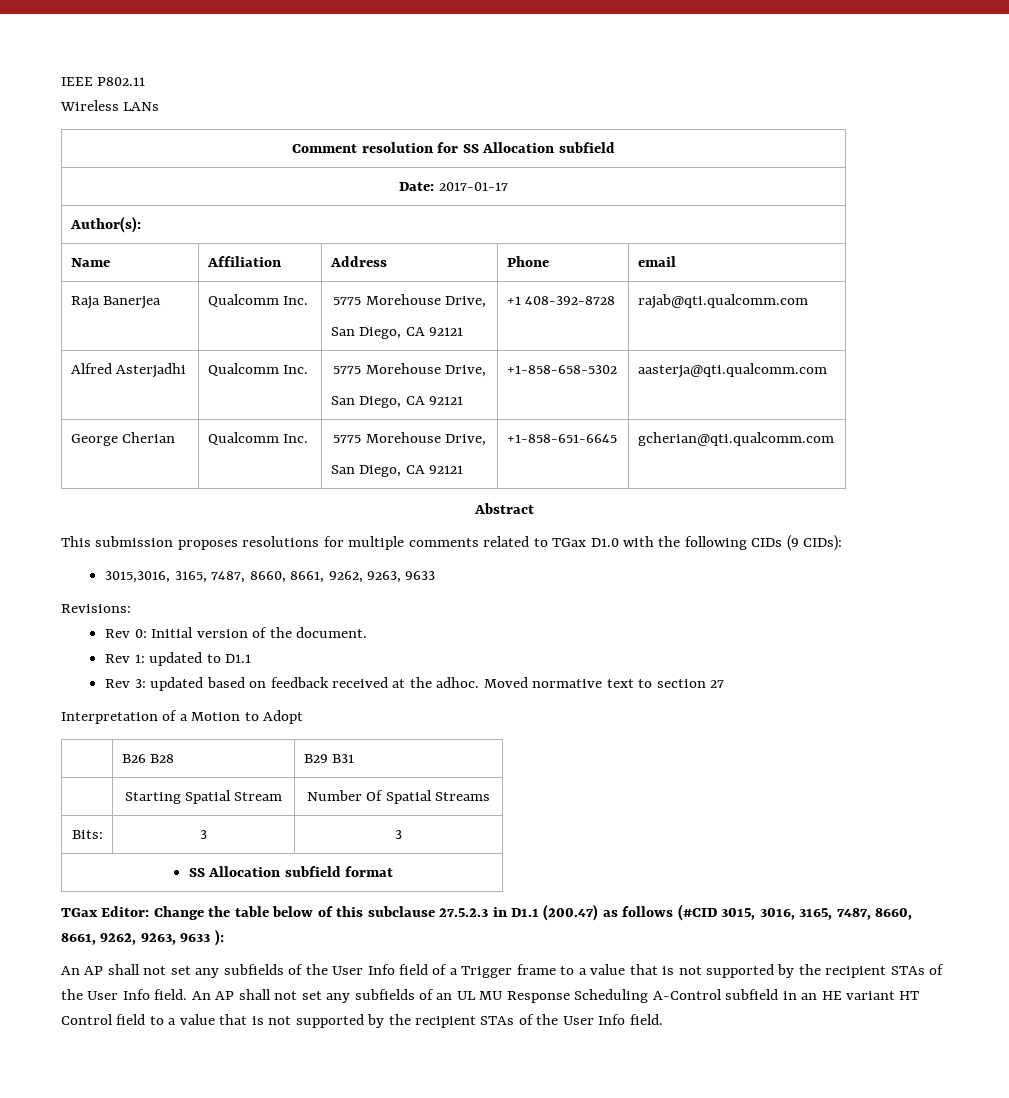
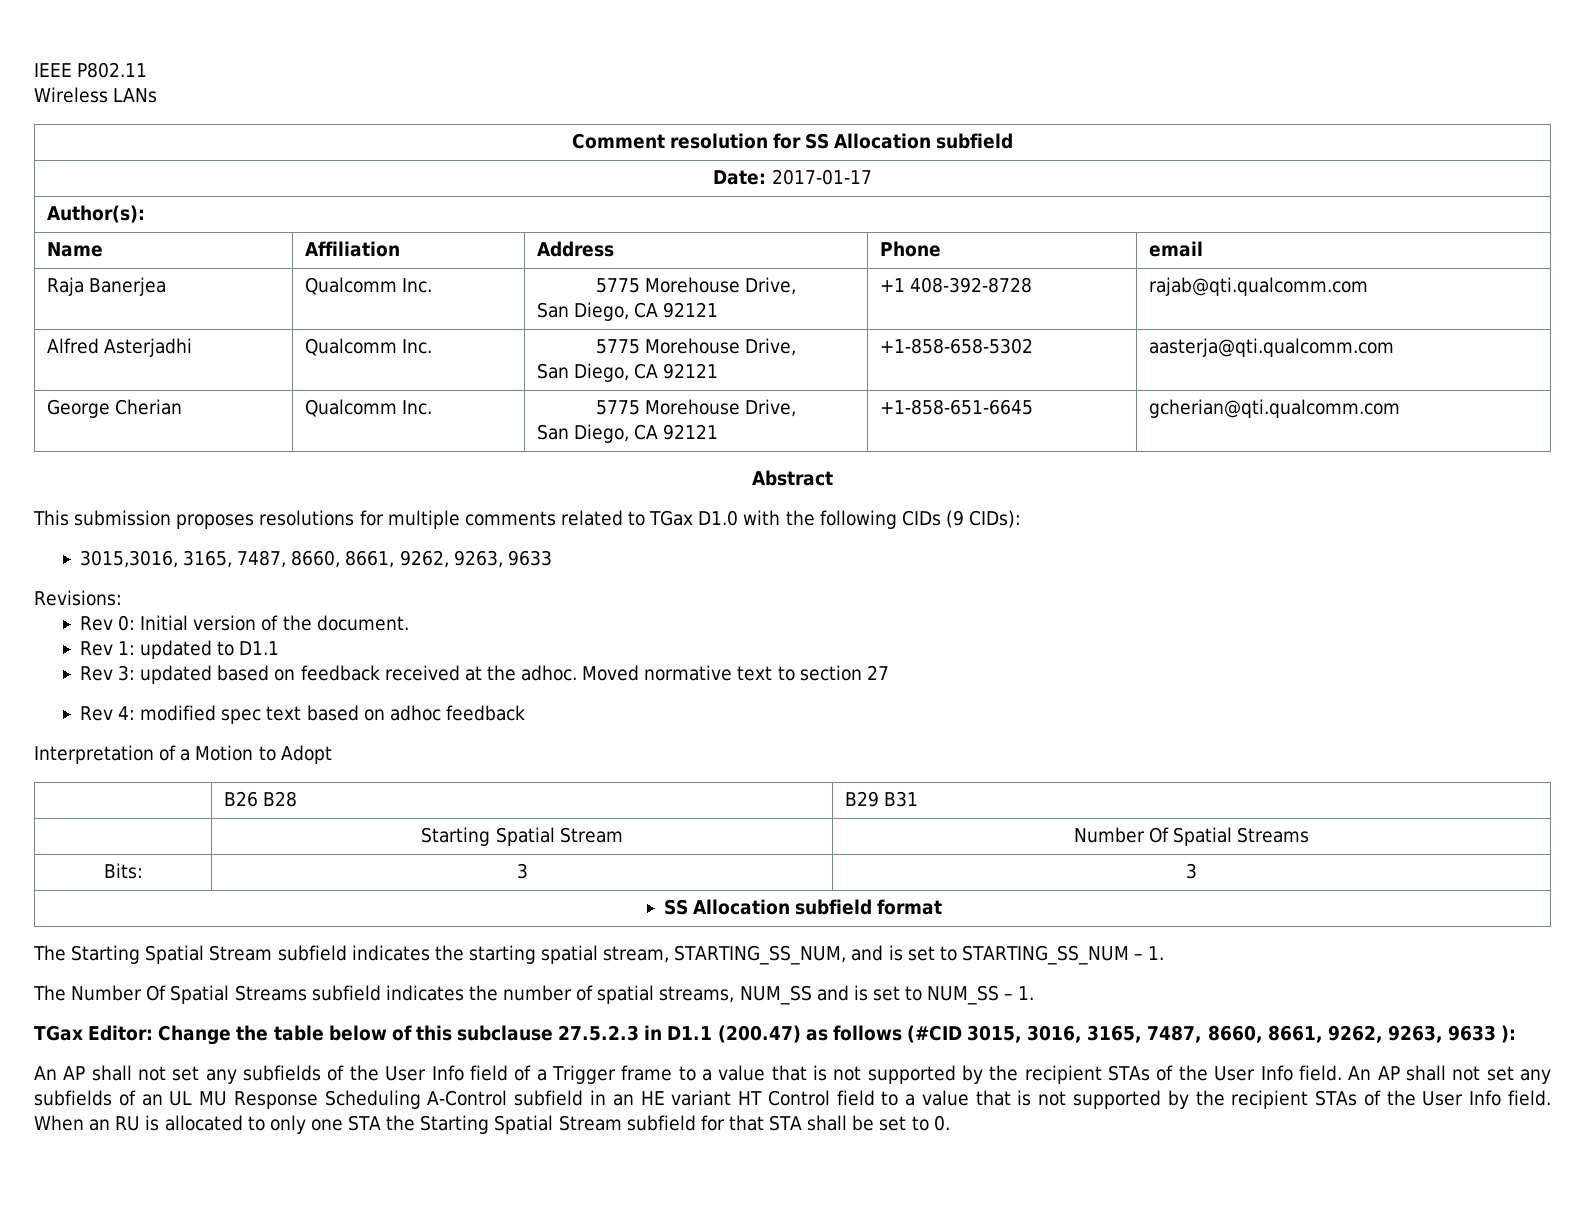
+ Rev 4: modified spec text based on adhoc feedback
+ The Starting Spatial Stream subfield indicates the starting spatial stream, STARTING_SS_NUM, and is set to STARTING_SS_NUM – 1.
+ The Number Of Spatial Streams subfield indicates the number of spatial streams, NUM_SS and is set to NUM_SS – 1.
+ When an RU is allocated to only one STA the Starting Spatial Stream subfield for that STA shall be set to 0.

